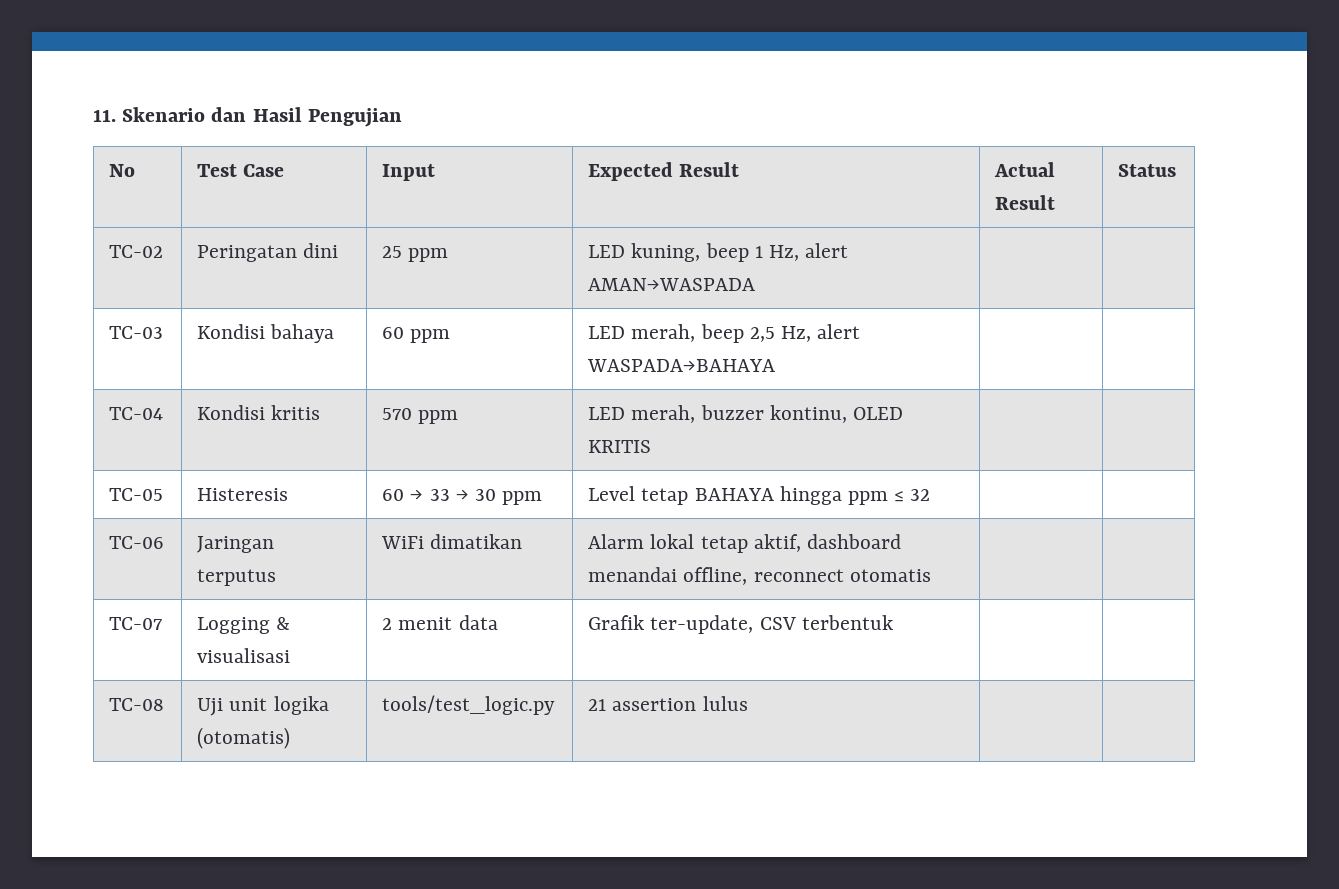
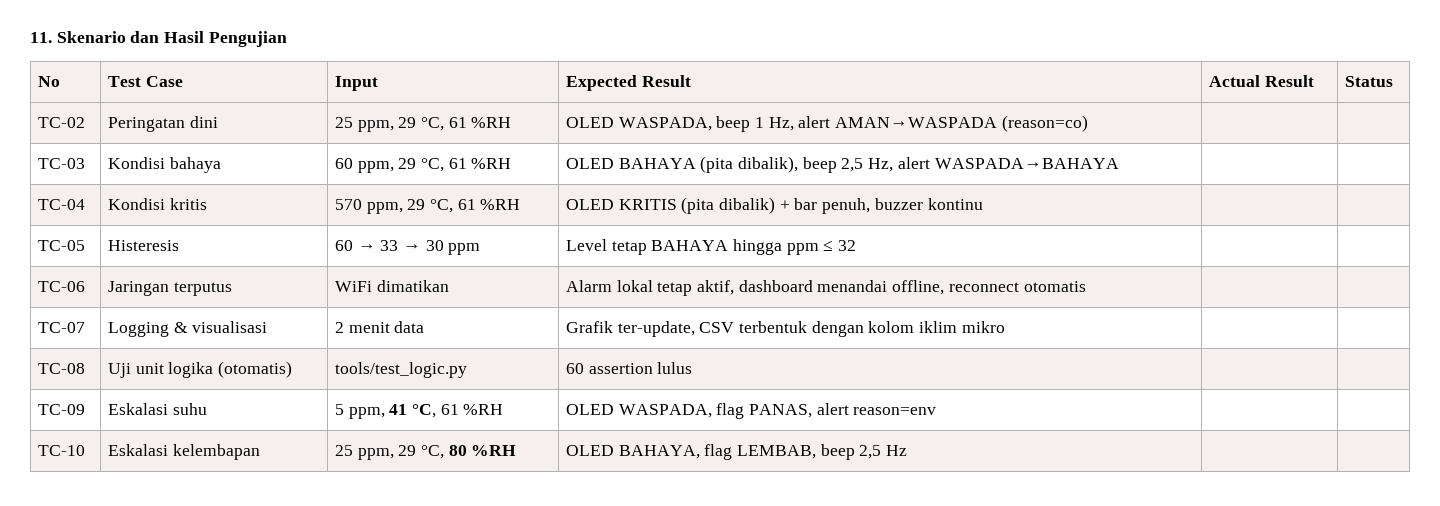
- TC-02 | Peringatan dini | 25 ppm | LED kuning, beep 1 Hz, alert AMAN→WASPADA | |
+ TC-02 | Peringatan dini | 25 ppm, 29 °C, 61 %RH | OLED WASPADA, beep 1 Hz, alert AMAN→WASPADA (reason=co) | |
- TC-03 | Kondisi bahaya | 60 ppm | LED merah, beep 2,5 Hz, alert WASPADA→BAHAYA | |
+ TC-03 | Kondisi bahaya | 60 ppm, 29 °C, 61 %RH | OLED BAHAYA (pita dibalik), beep 2,5 Hz, alert WASPADA→BAHAYA | |
- TC-04 | Kondisi kritis | 570 ppm | LED merah, buzzer kontinu, OLED KRITIS | |
+ TC-04 | Kondisi kritis | 570 ppm, 29 °C, 61 %RH | OLED KRITIS (pita dibalik) + bar penuh, buzzer kontinu | |
- TC-07 | Logging & visualisasi | 2 menit data | Grafik ter-update, CSV terbentuk | |
+ TC-07 | Logging & visualisasi | 2 menit data | Grafik ter-update, CSV terbentuk dengan kolom iklim mikro | |
- TC-08 | Uji unit logika (otomatis) | tools/test_logic.py | 21 assertion lulus | |
+ TC-08 | Uji unit logika (otomatis) | tools/test_logic.py | 60 assertion lulus | |
+ TC-09 | Eskalasi suhu | 5 ppm, 41 °C, 61 %RH | OLED WASPADA, flag PANAS, alert reason=env | |
+ TC-10 | Eskalasi kelembapan | 25 ppm, 29 °C, 80 %RH | OLED BAHAYA, flag LEMBAB, beep 2,5 Hz | |

